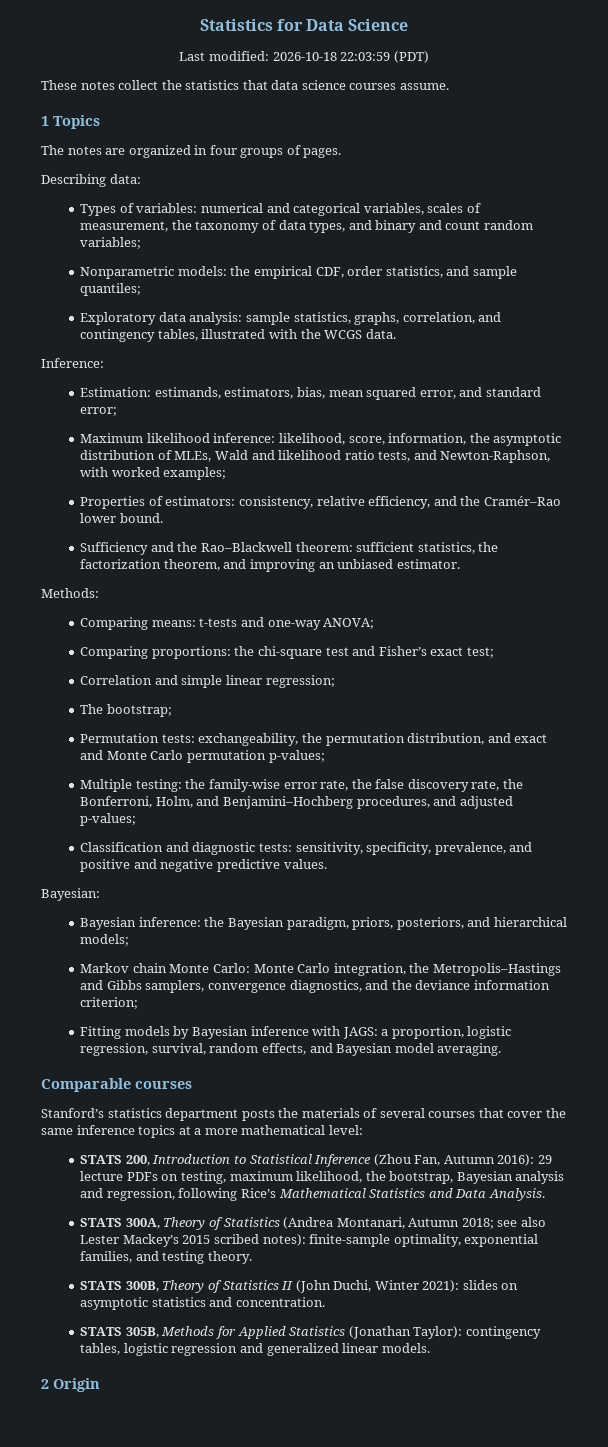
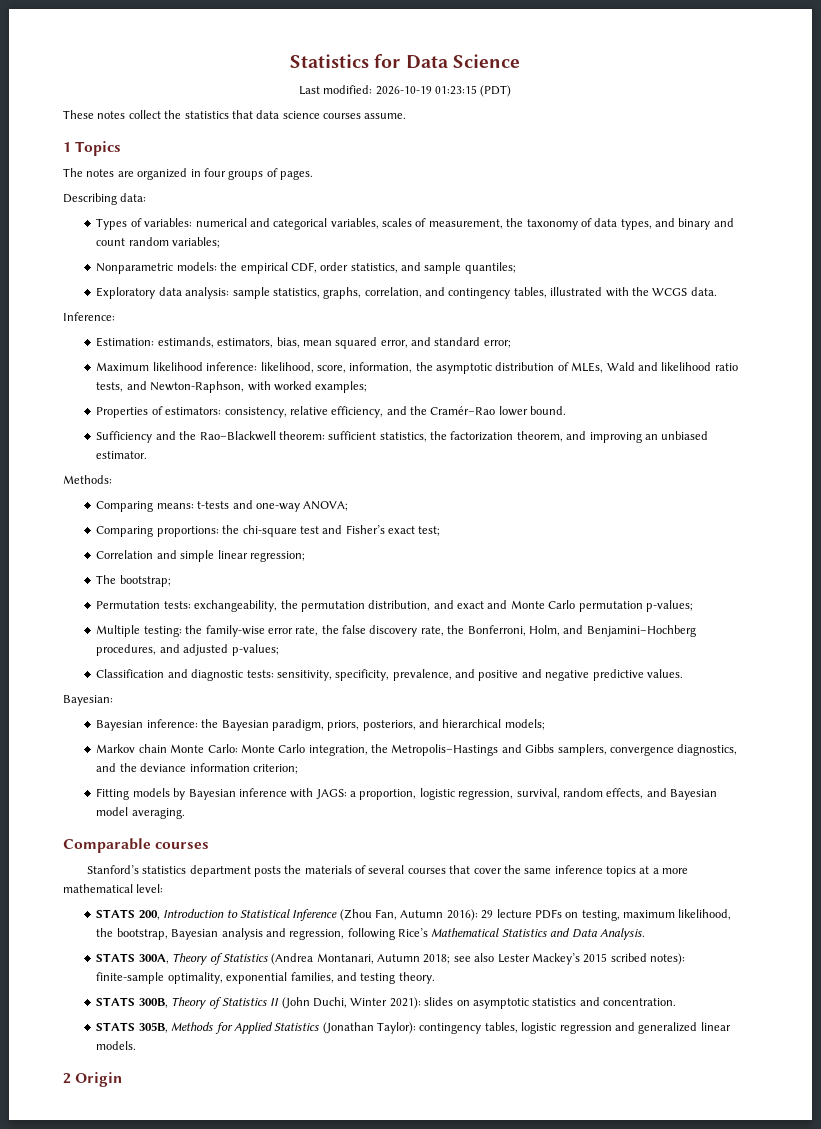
- Last modified: 2026-10-18 22:03:59 (PDT)
+ Last modified: 2026-10-19 01:23:15 (PDT)

